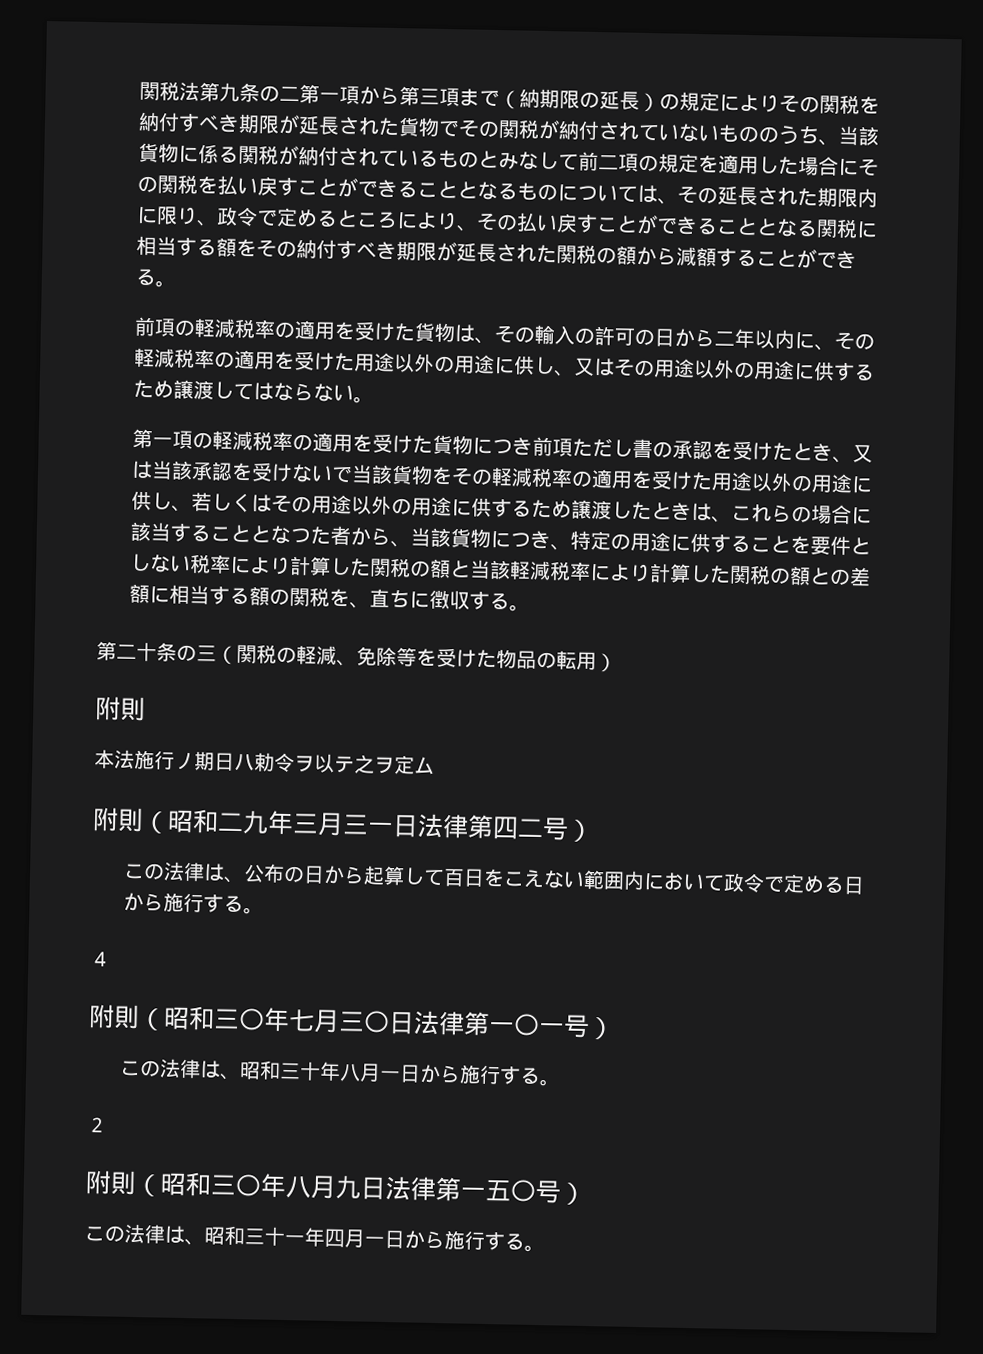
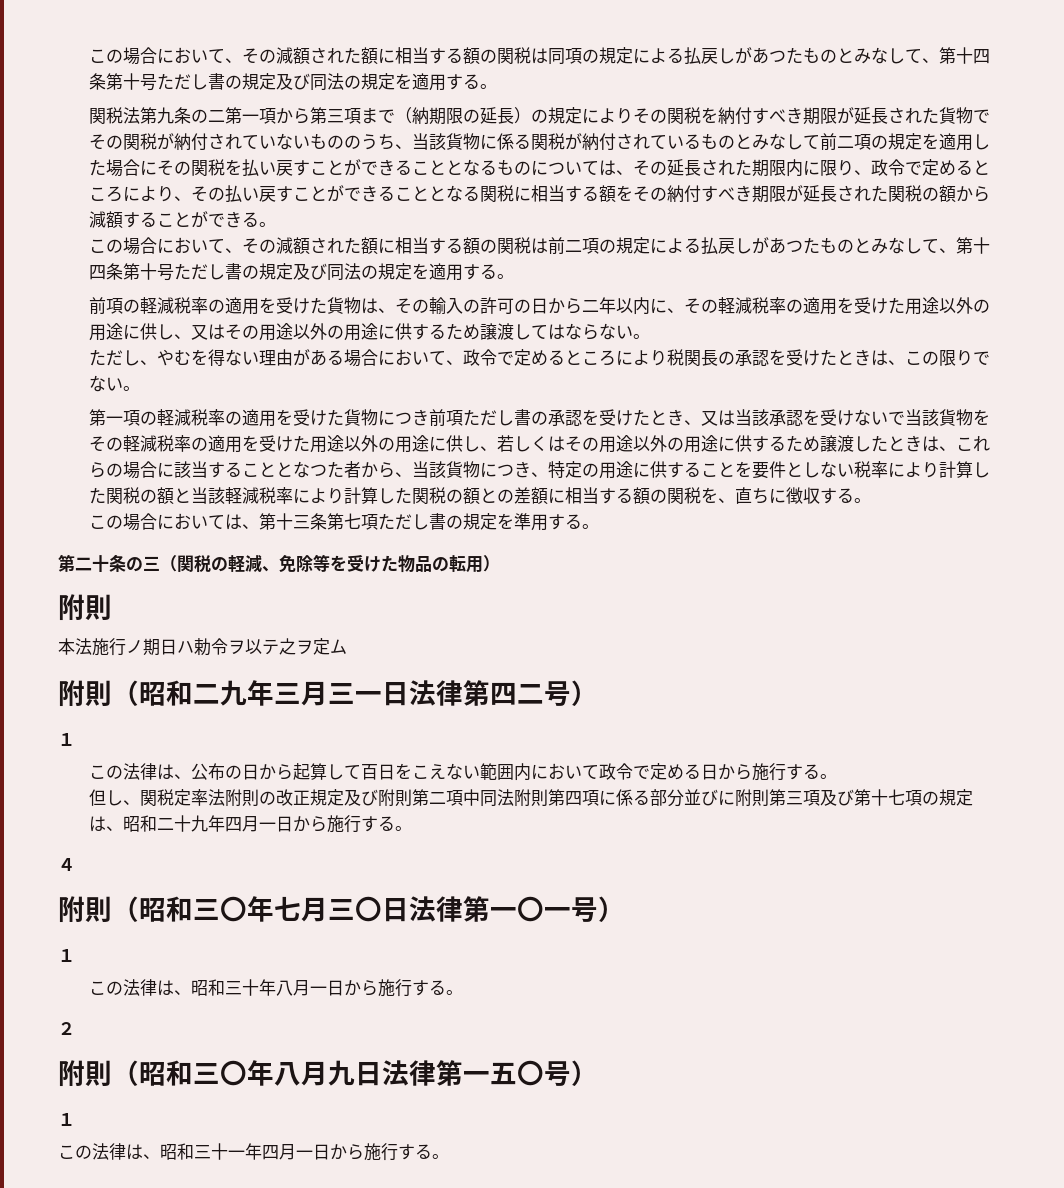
+ この場合において、その減額された額に相当する額の関税は同項の規定による払戻しがあつたものとみなして、第十四条第十号ただし書の規定及び同法の規定を適用する。
+ この場合において、その減額された額に相当する額の関税は前二項の規定による払戻しがあつたものとみなして、第十四条第十号ただし書の規定及び同法の規定を適用する。
+ ただし、やむを得ない理由がある場合において、政令で定めるところにより税関長の承認を受けたときは、この限りでない。
+ この場合においては、第十三条第七項ただし書の規定を準用する。
  附則（昭和二九年三月三一日法律第四二号）
+ １
+ 但し、関税定率法附則の改正規定及び附則第二項中同法附則第四項に係る部分並びに附則第三項及び第十七項の規定は、昭和二十九年四月一日から施行する。
  附則（昭和三〇年七月三〇日法律第一〇一号）
+ １
  附則（昭和三〇年八月九日法律第一五〇号）
+ １

